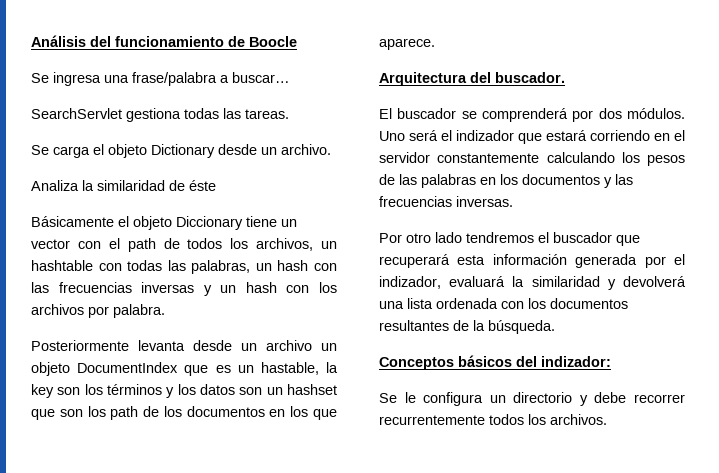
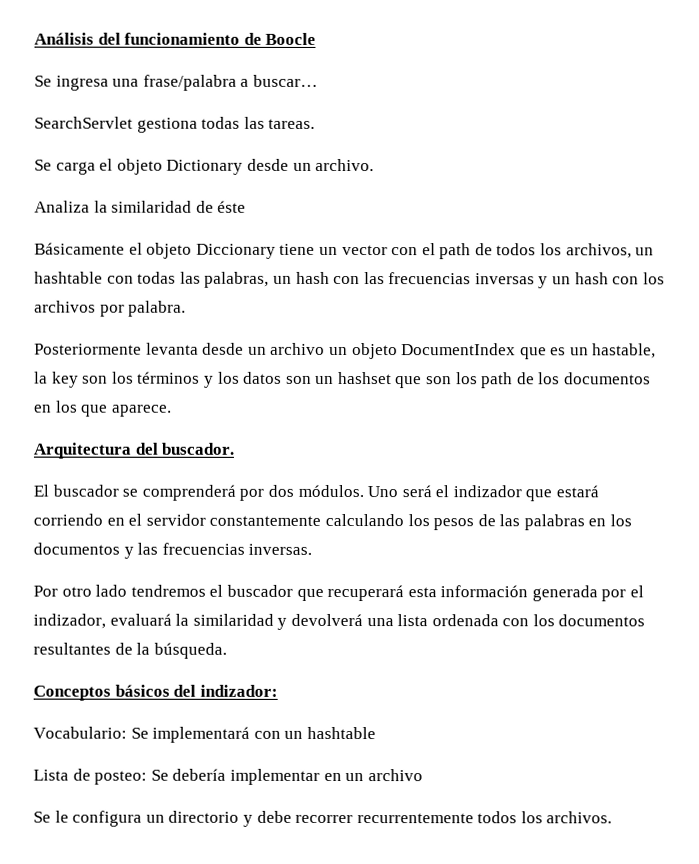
+ Vocabulario: Se implementará con un hashtable
+ Lista de posteo: Se debería implementar en un archivo

